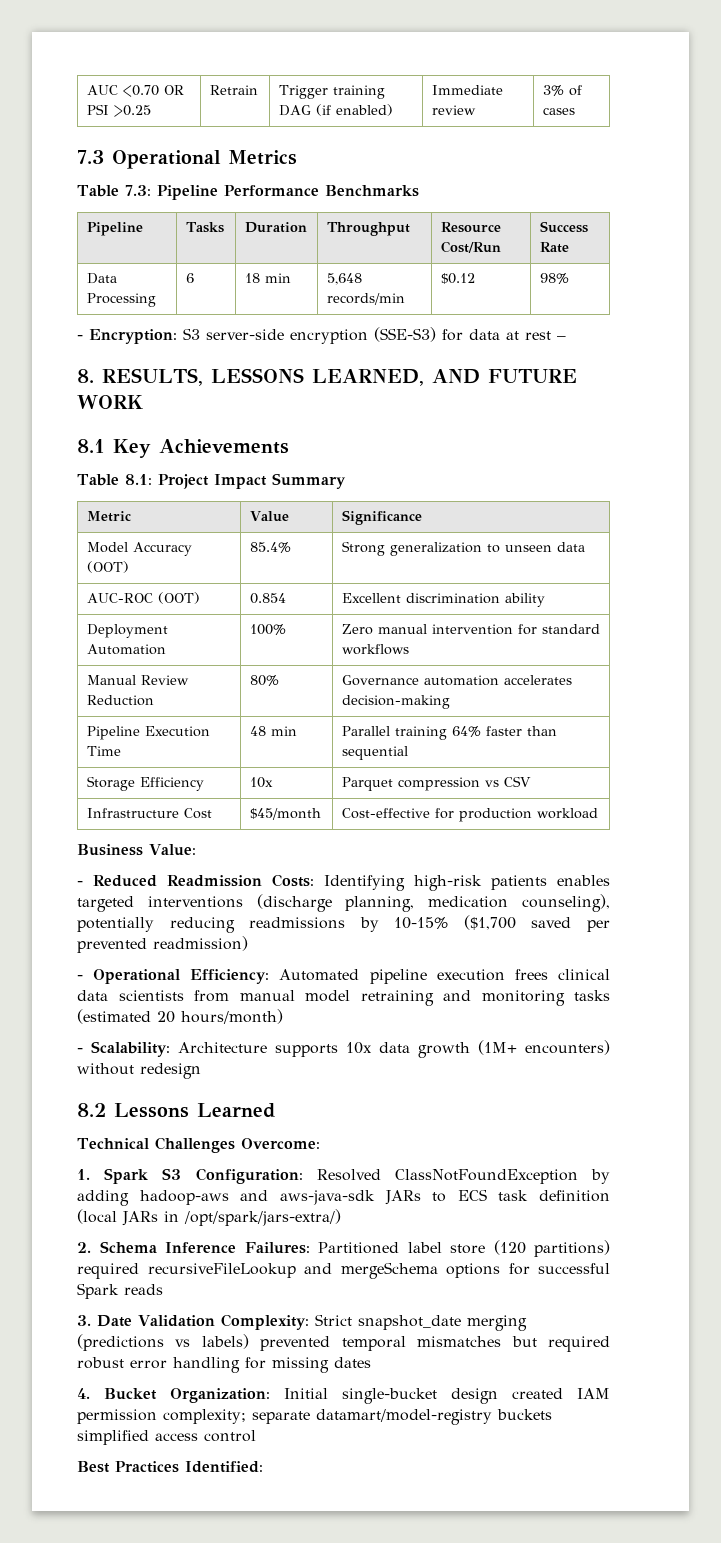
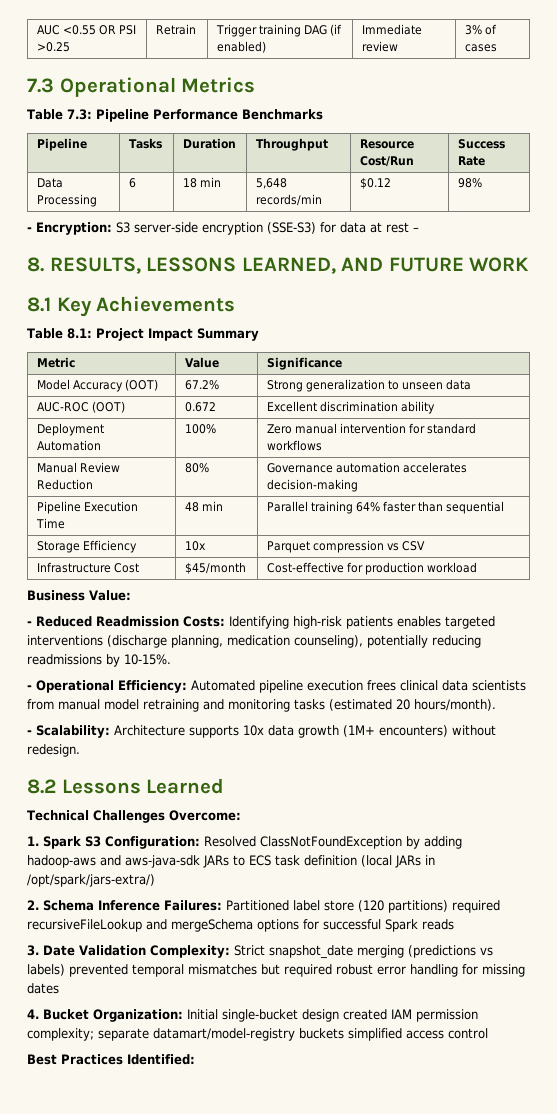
- AUC <0.70 OR PSI >0.25 | Retrain | Trigger training DAG (if enabled) | Immediate review | 3% of cases
+ AUC <0.55 OR PSI >0.25 | Retrain | Trigger training DAG (if enabled) | Immediate review | 3% of cases
- Model Accuracy (OOT) | 85.4% | Strong generalization to unseen data
+ Model Accuracy (OOT) | 67.2% | Strong generalization to unseen data
- AUC-ROC (OOT) | 0.854 | Excellent discrimination ability
+ AUC-ROC (OOT) | 0.672 | Excellent discrimination ability
- - Reduced Readmission Costs: Identifying high-risk patients enables targeted interventions (discharge planning, medication counseling), potentially reducing readmissions by 10-15% ($1,700 saved per prevented readmission)
+ - Reduced Readmission Costs: Identifying high-risk patients enables targeted interventions (discharge planning, medication counseling), potentially reducing readmissions by 10-15%.
- - Operational Efficiency: Automated pipeline execution frees clinical data scientists from manual model retraining and monitoring tasks (estimated 20 hours/month)
+ - Operational Efficiency: Automated pipeline execution frees clinical data scientists from manual model retraining and monitoring tasks (estimated 20 hours/month).
- - Scalability: Architecture supports 10x data growth (1M+ encounters) without redesign
+ - Scalability: Architecture supports 10x data growth (1M+ encounters) without redesign.

